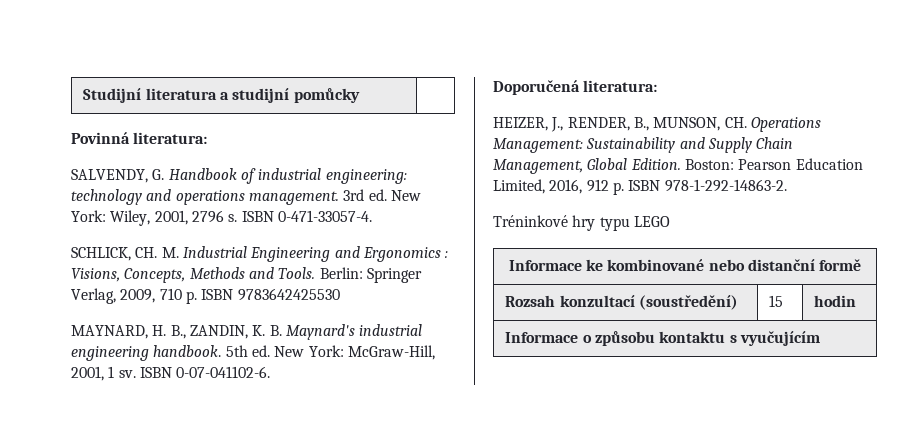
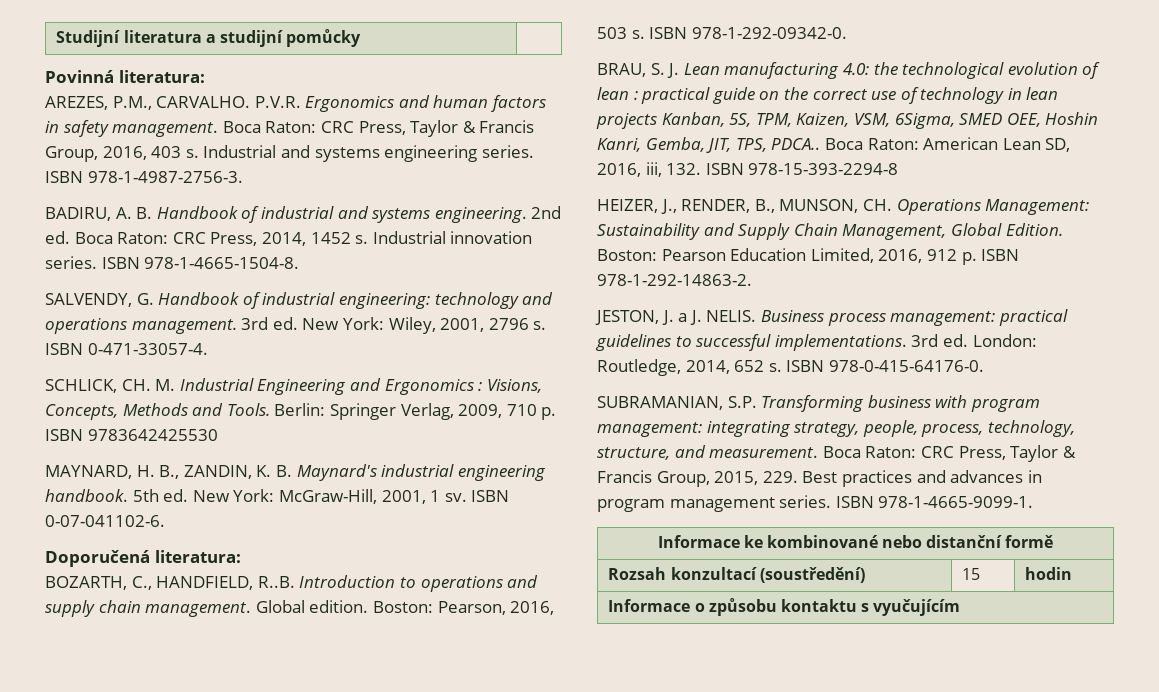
+ AREZES, P.M., CARVALHO. P.V.R. Ergonomics and human factors in safety management. Boca Raton: CRC Press, Taylor & Francis Group, 2016, 403 s. Industrial and systems engineering series. ISBN 978-1-4987-2756-3.
+ BADIRU, A. B. Handbook of industrial and systems engineering. 2nd ed. Boca Raton: CRC Press, 2014, 1452 s. Industrial innovation series. ISBN 978-1-4665-1504-8.
+ BOZARTH, C., HANDFIELD, R..B. Introduction to operations and supply chain management. Global edition. Boston: Pearson, 2016, 503 s. ISBN 978-1-292-09342-0.
+ BRAU, S. J. Lean manufacturing 4.0: the technological evolution of lean : practical guide on the correct use of technology in lean projects Kanban, 5S, TPM, Kaizen, VSM, 6Sigma, SMED OEE, Hoshin Kanri, Gemba, JIT, TPS, PDCA.. Boca Raton: American Lean SD, 2016, iii, 132. ISBN 978-15-393-2294-8
- Tréninkové hry typu LEGO
+ JESTON, J. a J. NELIS. Business process management: practical guidelines to successful implementations. 3rd ed. London: Routledge, 2014, 652 s. ISBN 978-0-415-64176-0.
+ SUBRAMANIAN, S.P. Transforming business with program management: integrating strategy, people, process, technology, structure, and measurement. Boca Raton: CRC Press, Taylor & Francis Group, 2015, 229. Best practices and advances in program management series. ISBN 978-1-4665-9099-1.

